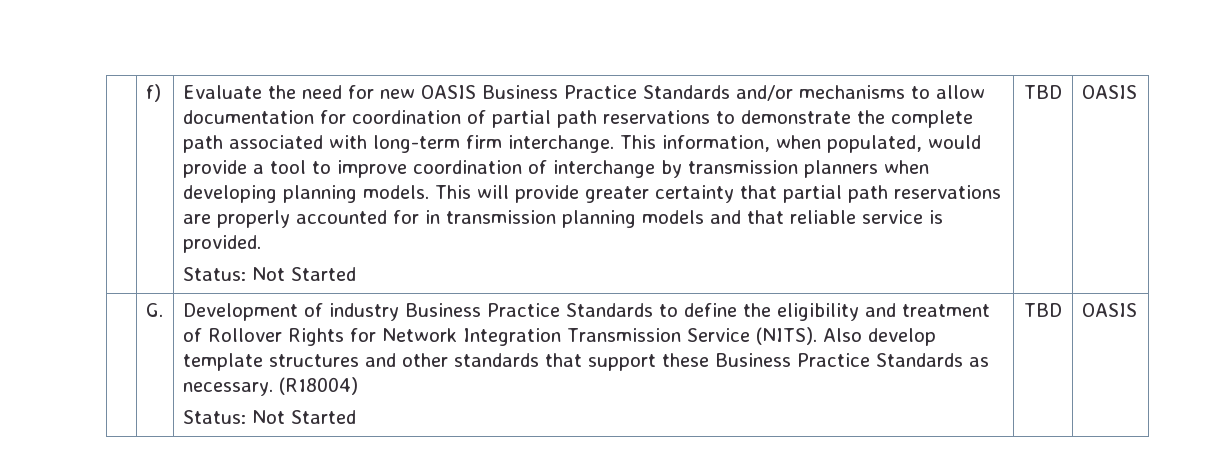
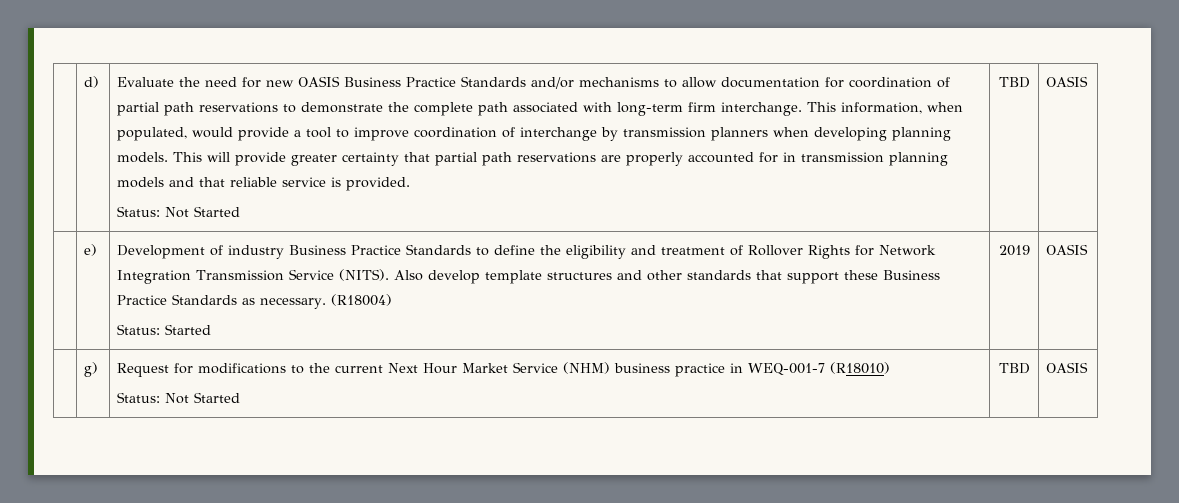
- f)
+ d)
- G.
+ e)
  (R18004)
+ Status: Started | 2019 | OASIS
+ | g) | Request for modifications to the current Next Hour Market Service (NHM) business practice in WEQ-001-7 (R18010)

